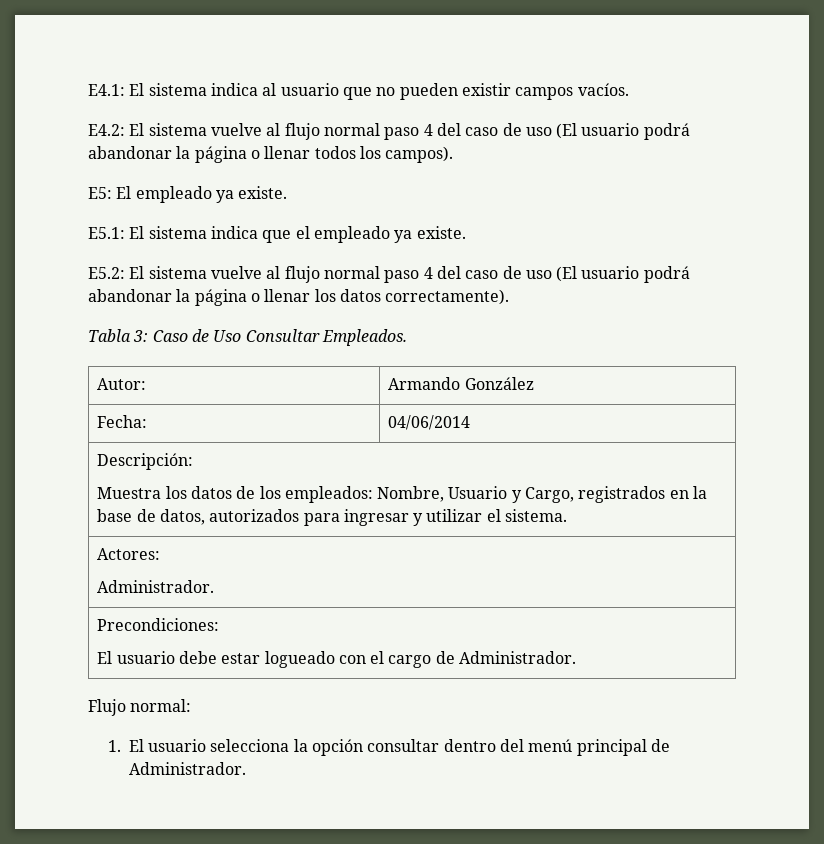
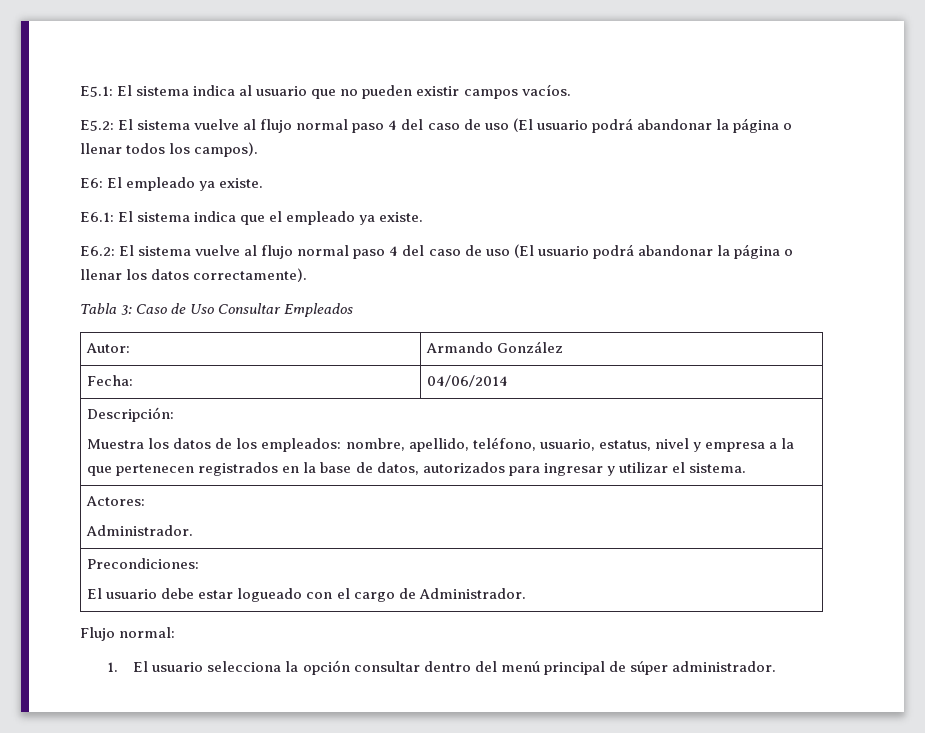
- E4.1: El sistema indica al usuario que no pueden existir campos vacíos.
+ E5.1: El sistema indica al usuario que no pueden existir campos vacíos.
- E4.2: El sistema vuelve al flujo normal paso 4 del caso de uso (El usuario podrá abandonar la página o llenar todos los campos).
+ E5.2: El sistema vuelve al flujo normal paso 4 del caso de uso (El usuario podrá abandonar la página o llenar todos los campos).
- E5: El empleado ya existe.
+ E6: El empleado ya existe.
- E5.1: El sistema indica que el empleado ya existe.
+ E6.1: El sistema indica que el empleado ya existe.
- E5.2: El sistema vuelve al flujo normal paso 4 del caso de uso (El usuario podrá abandonar la página o llenar los datos correctamente).
+ E6.2: El sistema vuelve al flujo normal paso 4 del caso de uso (El usuario podrá abandonar la página o llenar los datos correctamente).
- Tabla 3: Caso de Uso Consultar Empleados.
+ Tabla 3: Caso de Uso Consultar Empleados
  Descripción:
- Muestra los datos de los empleados: Nombre, Usuario y Cargo, registrados en la base de datos, autorizados para ingresar y utilizar el sistema.
+ Muestra los datos de los empleados: nombre, apellido, teléfono, usuario, estatus, nivel y empresa a la que pertenecen registrados en la base de datos, autorizados para ingresar y utilizar el sistema.
- 1. El usuario selecciona la opción consultar dentro del menú principal de Administrador.
+ 1. El usuario selecciona la opción consultar dentro del menú principal de súper administrador.

